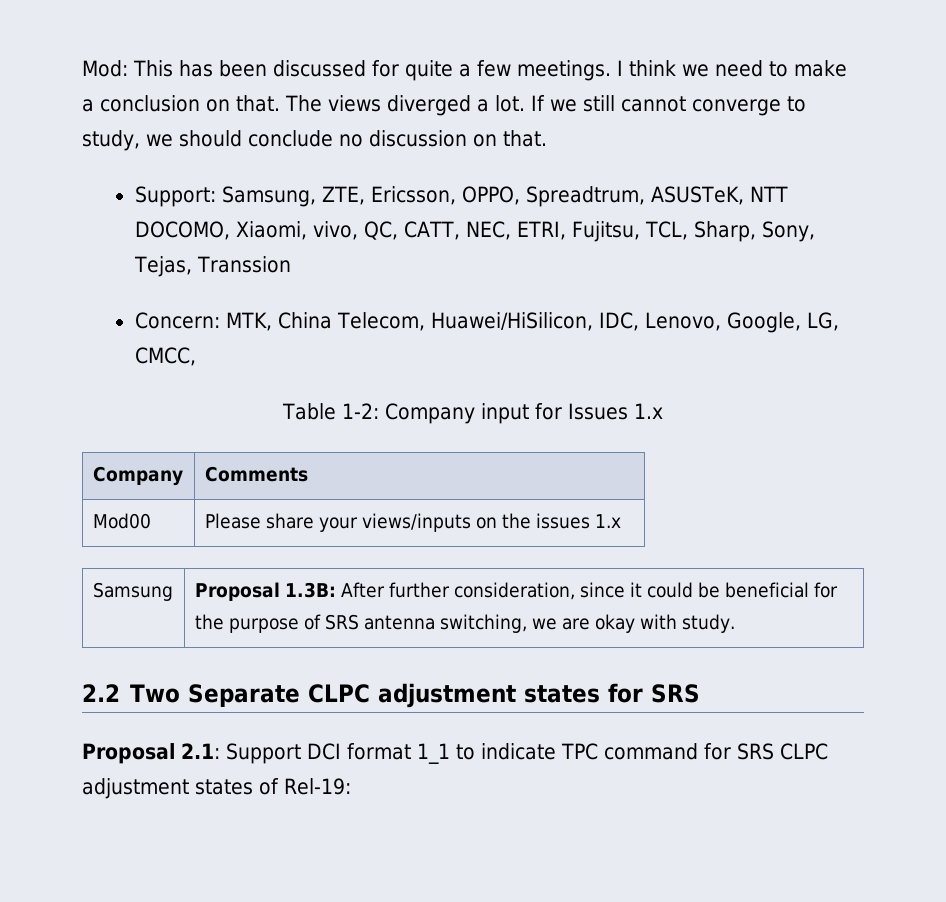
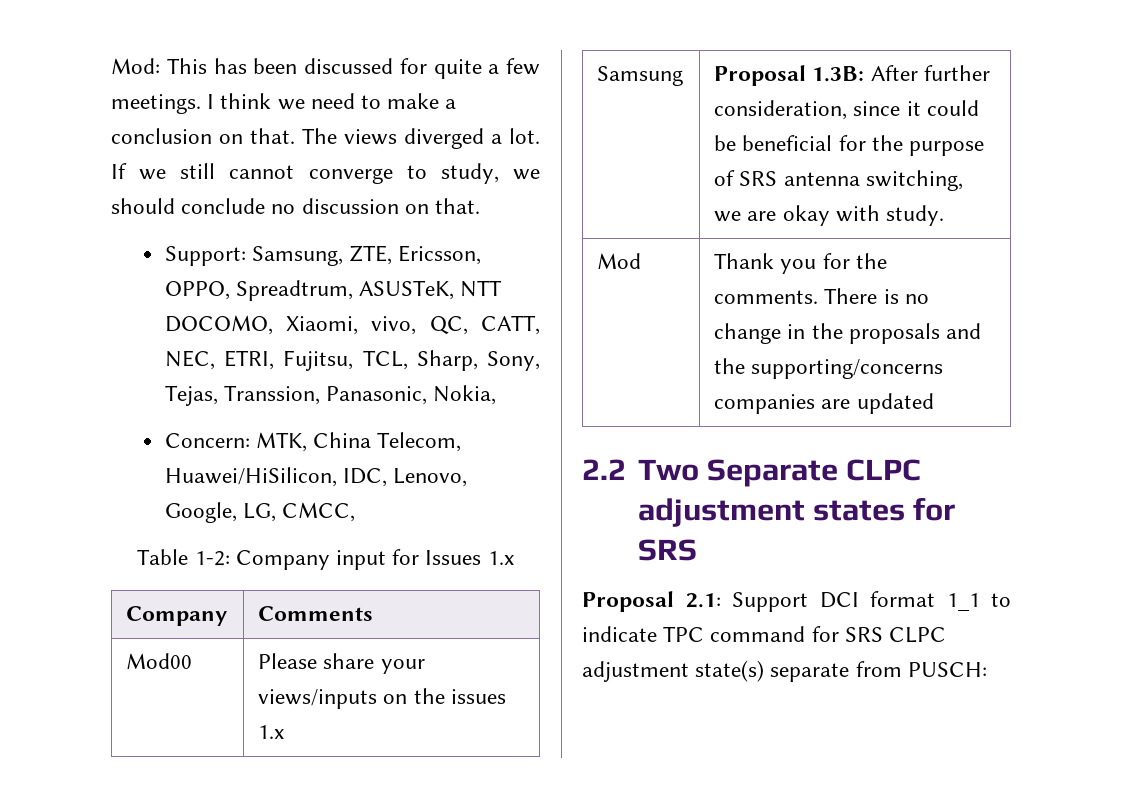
- Support: Samsung, ZTE, Ericsson, OPPO, Spreadtrum, ASUSTeK, NTT DOCOMO, Xiaomi, vivo, QC, CATT, NEC, ETRI, Fujitsu, TCL, Sharp, Sony, Tejas, Transsion
+ Support: Samsung, ZTE, Ericsson, OPPO, Spreadtrum, ASUSTeK, NTT DOCOMO, Xiaomi, vivo, QC, CATT, NEC, ETRI, Fujitsu, TCL, Sharp, Sony, Tejas, Transsion, Panasonic, Nokia,
+ Mod | Thank you for the comments. There is no change in the proposals and the supporting/concerns companies are updated
- Proposal 2.1: Support DCI format 1_1 to indicate TPC command for SRS CLPC adjustment states of Rel-19:
+ Proposal 2.1: Support DCI format 1_1 to indicate TPC command for SRS CLPC adjustment state(s) separate from PUSCH:

